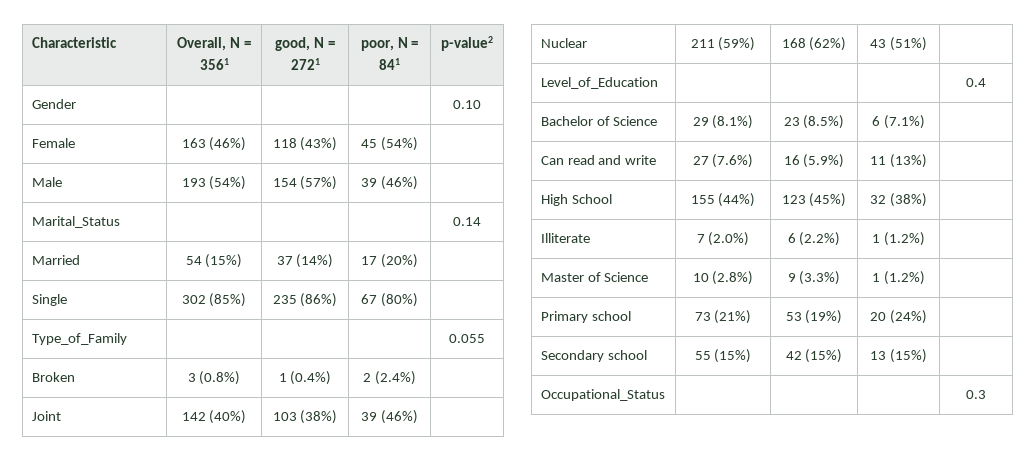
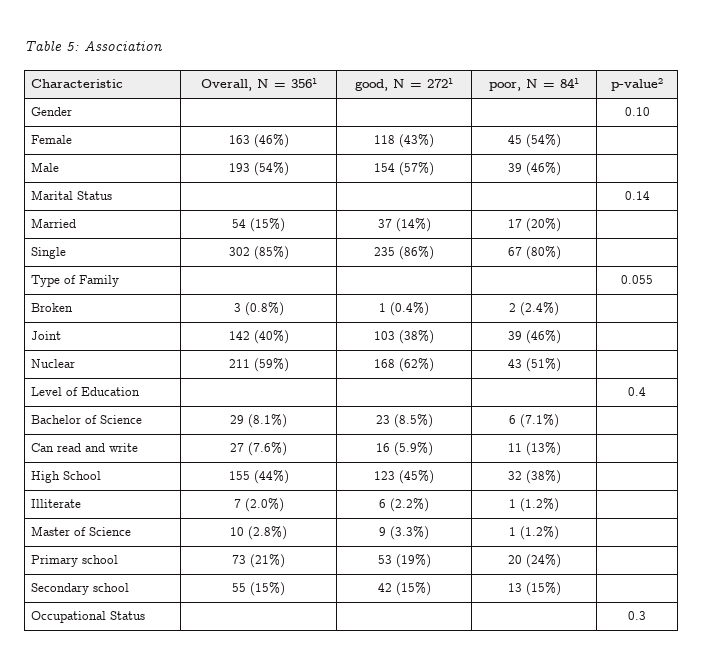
+ Table 5: Association
- Marital_Status | | | | 0.14
+ Marital Status | | | | 0.14
- Type_of_Family | | | | 0.055
+ Type of Family | | | | 0.055
- Level_of_Education | | | | 0.4
+ Level of Education | | | | 0.4
- Occupational_Status | | | | 0.3
+ Occupational Status | | | | 0.3

